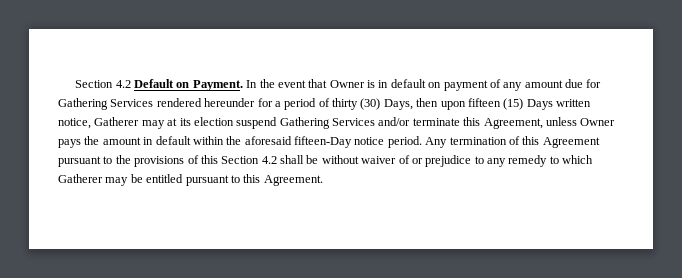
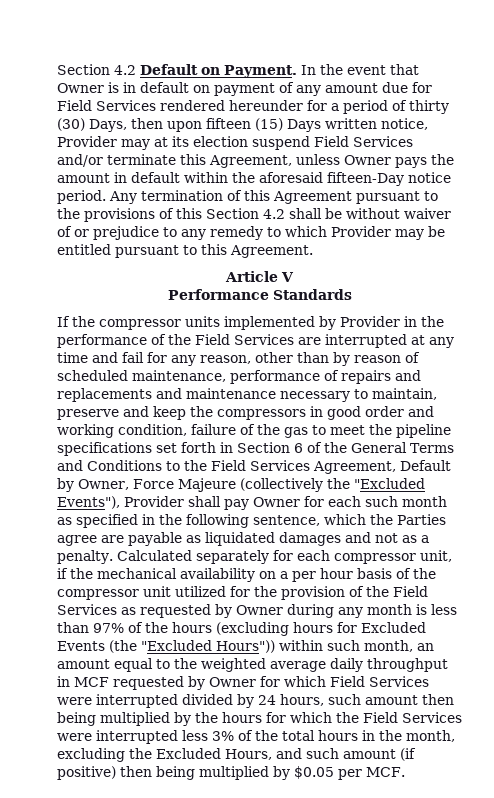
- In the event that Owner is in default on payment of any amount due for Gathering Services rendered hereunder for a period of thirty (30) Days, then upon fifteen (15) Days written notice, Gatherer may at its election suspend Gathering Services and/or terminate this Agreement, unless Owner pays the amount in default within the aforesaid fifteen-Day notice period.
+ In the event that Owner is in default on payment of any amount due for Field Services rendered hereunder for a period of thirty (30) Days, then upon fifteen (15) Days written notice, Provider may at its election suspend Field Services and/or terminate this Agreement, unless Owner pays the amount in default within the aforesaid fifteen-Day notice period.
- Any termination of this Agreement pursuant to the provisions of this Section 4.2 shall be without waiver of or prejudice to any remedy to which Gatherer may be entitled pursuant to this Agreement.
+ Any termination of this Agreement pursuant to the provisions of this Section 4.2 shall be without waiver of or prejudice to any remedy to which Provider may be entitled pursuant to this Agreement.
+ Article V
+ Performance Standards
+ If the compressor units implemented by Provider in the performance of the Field Services are interrupted at any time and fail for any reason, other than by reason of scheduled maintenance, performance of repairs and replacements and maintenance necessary to maintain, preserve and keep the compressors in good order and working condition, failure of the gas to meet the pipeline specifications set forth in Section 6 of the General Terms and Conditions to the Field Services Agreement, Default by Owner, Force Majeure (collectively the "Excluded Events"), Provider shall pay Owner for each such month as specified in the following sentence, which the Parties agree are payable as liquidated damages and not as a penalty. Calculated separately for each compressor unit, if the mechanical availability on a per hour basis of the compressor unit utilized for the provision of the Field Services as requested by Owner during any month is less than 97% of the hours (excluding hours for Excluded Events (the "Excluded Hours")) within such month, an amount equal to the weighted average daily throughput in MCF requested by Owner for which Field Services were interrupted divided by 24 hours, such amount then being multiplied by the hours for which the Field Services were interrupted less 3% of the total hours in the month, excluding the Excluded Hours, and such amount (if positive) then being multiplied by $0.05 per MCF.

